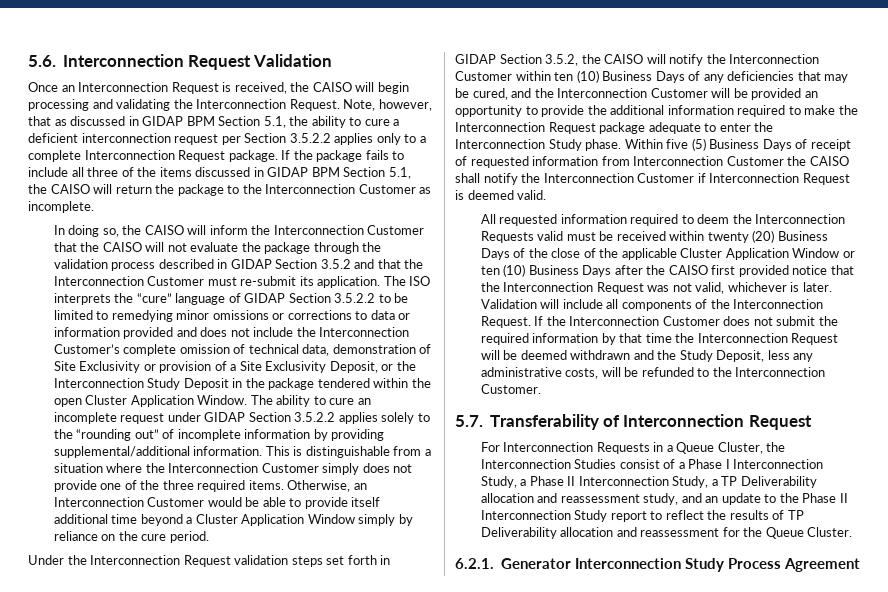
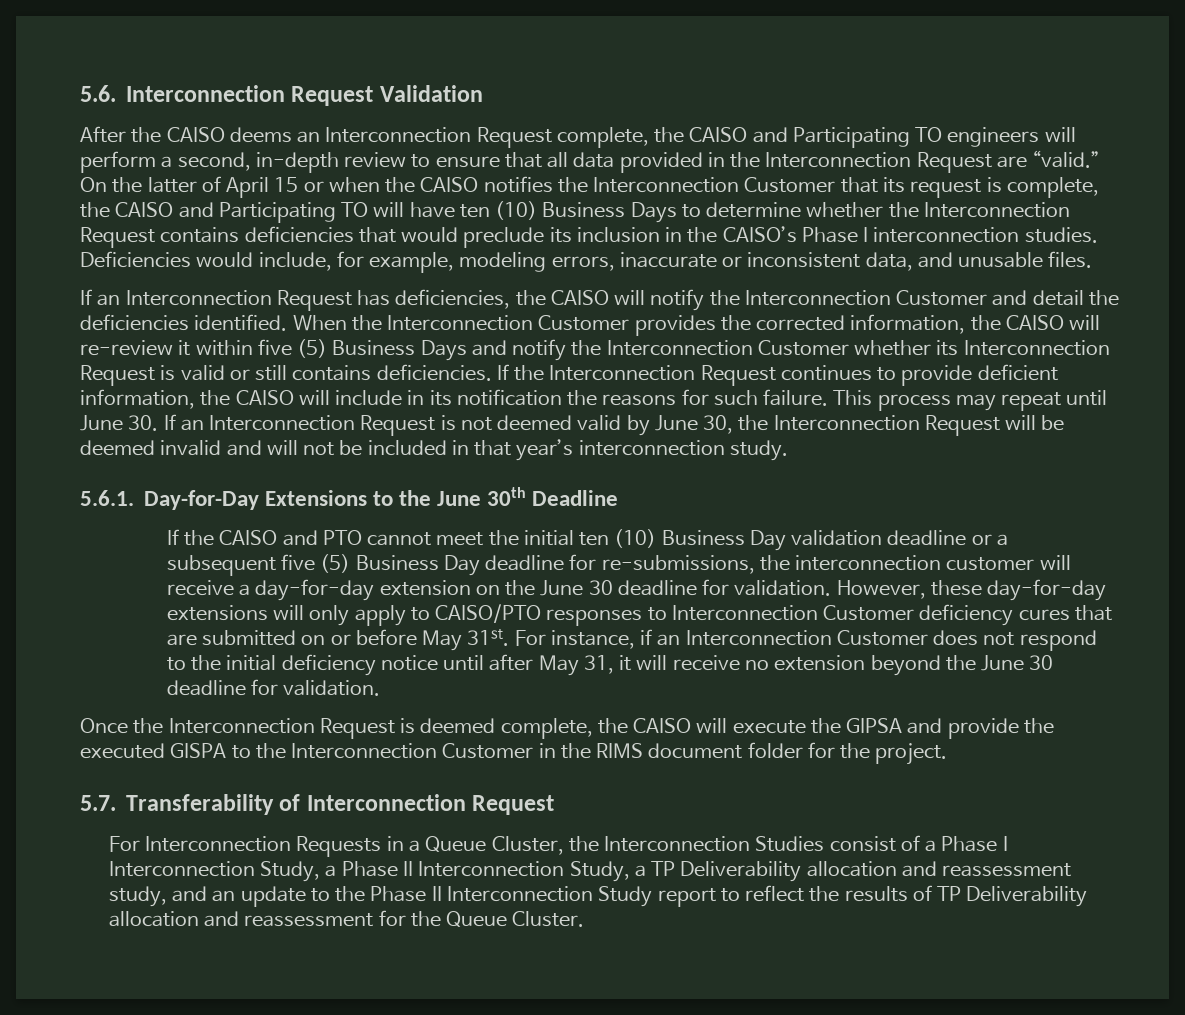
- Once an Interconnection Request is received, the CAISO will begin processing and validating the Interconnection Request. Note, however, that as discussed in GIDAP BPM Section 5.1, the ability to cure a deficient interconnection request per Section 3.5.2.2 applies only to a complete Interconnection Request package. If the package fails to include all three of the items discussed in GIDAP BPM Section 5.1, the CAISO will return the package to the Interconnection Customer as incomplete.
- In doing so, the CAISO will inform the Interconnection Customer that the CAISO will not evaluate the package through the validation process described in GIDAP Section 3.5.2 and that the Interconnection Customer must re-submit its application. The ISO interprets the “cure” language of GIDAP Section 3.5.2.2 to be limited to remedying minor omissions or corrections to data or information provided and does not include the Interconnection Customer’s complete omission of technical data, demonstration of Site Exclusivity or provision of a Site Exclusivity Deposit, or the Interconnection Study Deposit in the package tendered within the open Cluster Application Window. The ability to cure an incomplete request under GIDAP Section 3.5.2.2 applies solely to the “rounding out” of incomplete information by providing supplemental/additional information. This is distinguishable from a situation where the Interconnection Customer simply does not provide one of the three required items. Otherwise, an Interconnection Customer would be able to provide itself additional time beyond a Cluster Application Window simply by reliance on the cure period.
- Under the Interconnection Request validation steps set forth in GIDAP Section 3.5.2, the CAISO will notify the Interconnection Customer within ten (10) Business Days of any deficiencies that may be cured, and the Interconnection Customer will be provided an opportunity to provide the additional information required to make the Interconnection Request package adequate to enter the Interconnection Study phase. Within five (5) Business Days of receipt of requested information from Interconnection Customer the CAISO shall notify the Interconnection Customer if Interconnection Request is deemed valid.
- All requested information required to deem the Interconnection Requests valid must be received within twenty (20) Business Days of the close of the applicable Cluster Application Window or ten (10) Business Days after the CAISO first provided notice that the Interconnection Request was not valid, whichever is later. Validation will include all components of the Interconnection Request. If the Interconnection Customer does not submit the required information by that time the Interconnection Request will be deemed withdrawn and the Study Deposit, less any administrative costs, will be refunded to the Interconnection Customer.
+ After the CAISO deems an Interconnection Request complete, the CAISO and Participating TO engineers will perform a second, in-depth review to ensure that all data provided in the Interconnection Request are “valid.” On the latter of April 15 or when the CAISO notifies the Interconnection Customer that its request is complete, the CAISO and Participating TO will have ten (10) Business Days to determine whether the Interconnection Request contains deficiencies that would preclude its inclusion in the CAISO’s Phase I interconnection studies. Deficiencies would include, for example, modeling errors, inaccurate or inconsistent data, and unusable files.
+ If an Interconnection Request has deficiencies, the CAISO will notify the Interconnection Customer and detail the deficiencies identified. When the Interconnection Customer provides the corrected information, the CAISO will re-review it within five (5) Business Days and notify the Interconnection Customer whether its Interconnection Request is valid or still contains deficiencies. If the Interconnection Request continues to provide deficient information, the CAISO will include in its notification the reasons for such failure. This process may repeat until June 30. If an Interconnection Request is not deemed valid by June 30, the Interconnection Request will be deemed invalid and will not be included in that year’s interconnection study.
+ 5.6.1. Day-for-Day Extensions to the June 30th Deadline
+ If the CAISO and PTO cannot meet the initial ten (10) Business Day validation deadline or a subsequent five (5) Business Day deadline for re-submissions, the interconnection customer will receive a day-for-day extension on the June 30 deadline for validation. However, these day-for-day extensions will only apply to CAISO/PTO responses to Interconnection Customer deficiency cures that are submitted on or before May 31st. For instance, if an Interconnection Customer does not respond to the initial deficiency notice until after May 31, it will receive no extension beyond the June 30 deadline for validation.
+ Once the Interconnection Request is deemed complete, the CAISO will execute the GIPSA and provide the executed GISPA to the Interconnection Customer in the RIMS document folder for the project.
- 6.2.1. Generator Interconnection Study Process Agreement

